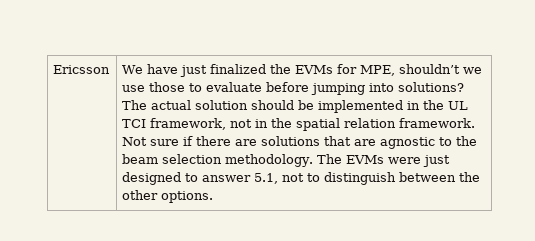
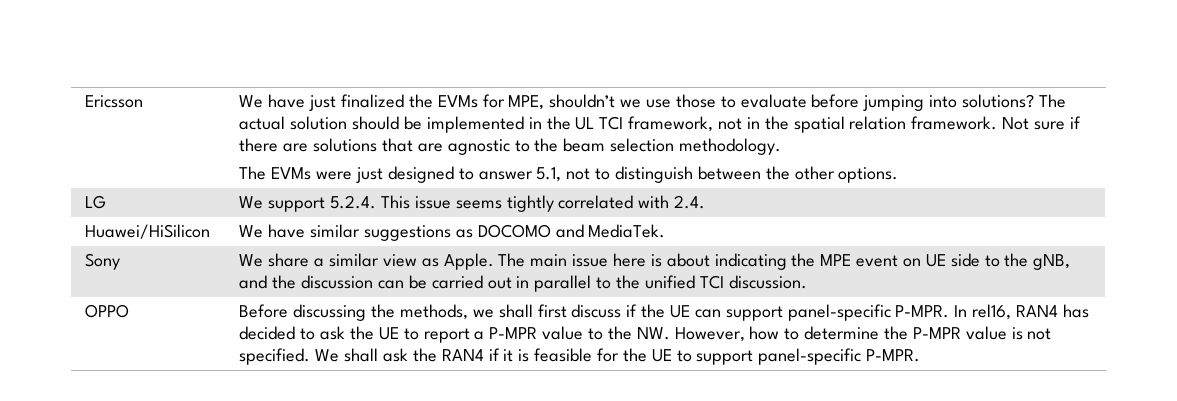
- Not sure if there are solutions that are agnostic to the beam selection methodology. The EVMs were just designed to answer 5.1, not to distinguish between the other options.
+ Not sure if there are solutions that are agnostic to the beam selection methodology.
+ The EVMs were just designed to answer 5.1, not to distinguish between the other options.
+ LG | We support 5.2.4. This issue seems tightly correlated with 2.4.
+ Huawei/HiSilicon | We have similar suggestions as DOCOMO and MediaTek.
+ Sony | We share a similar view as Apple. The main issue here is about indicating the MPE event on UE side to the gNB, and the discussion can be carried out in parallel to the unified TCI discussion.
+ OPPO | Before discussing the methods, we shall first discuss if the UE can support panel-specific P-MPR. In rel16, RAN4 has decided to ask the UE to report a P-MPR value to the NW. However, how to determine the P-MPR value is not specified. We shall ask the RAN4 if it is feasible for the UE to support panel-specific P-MPR.

